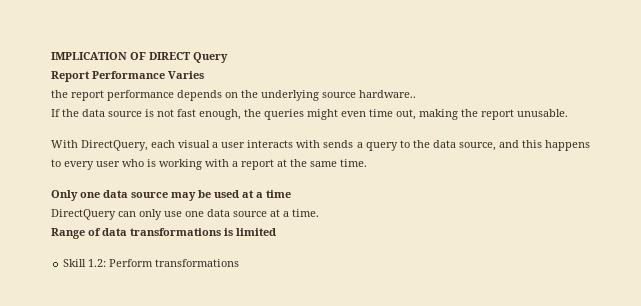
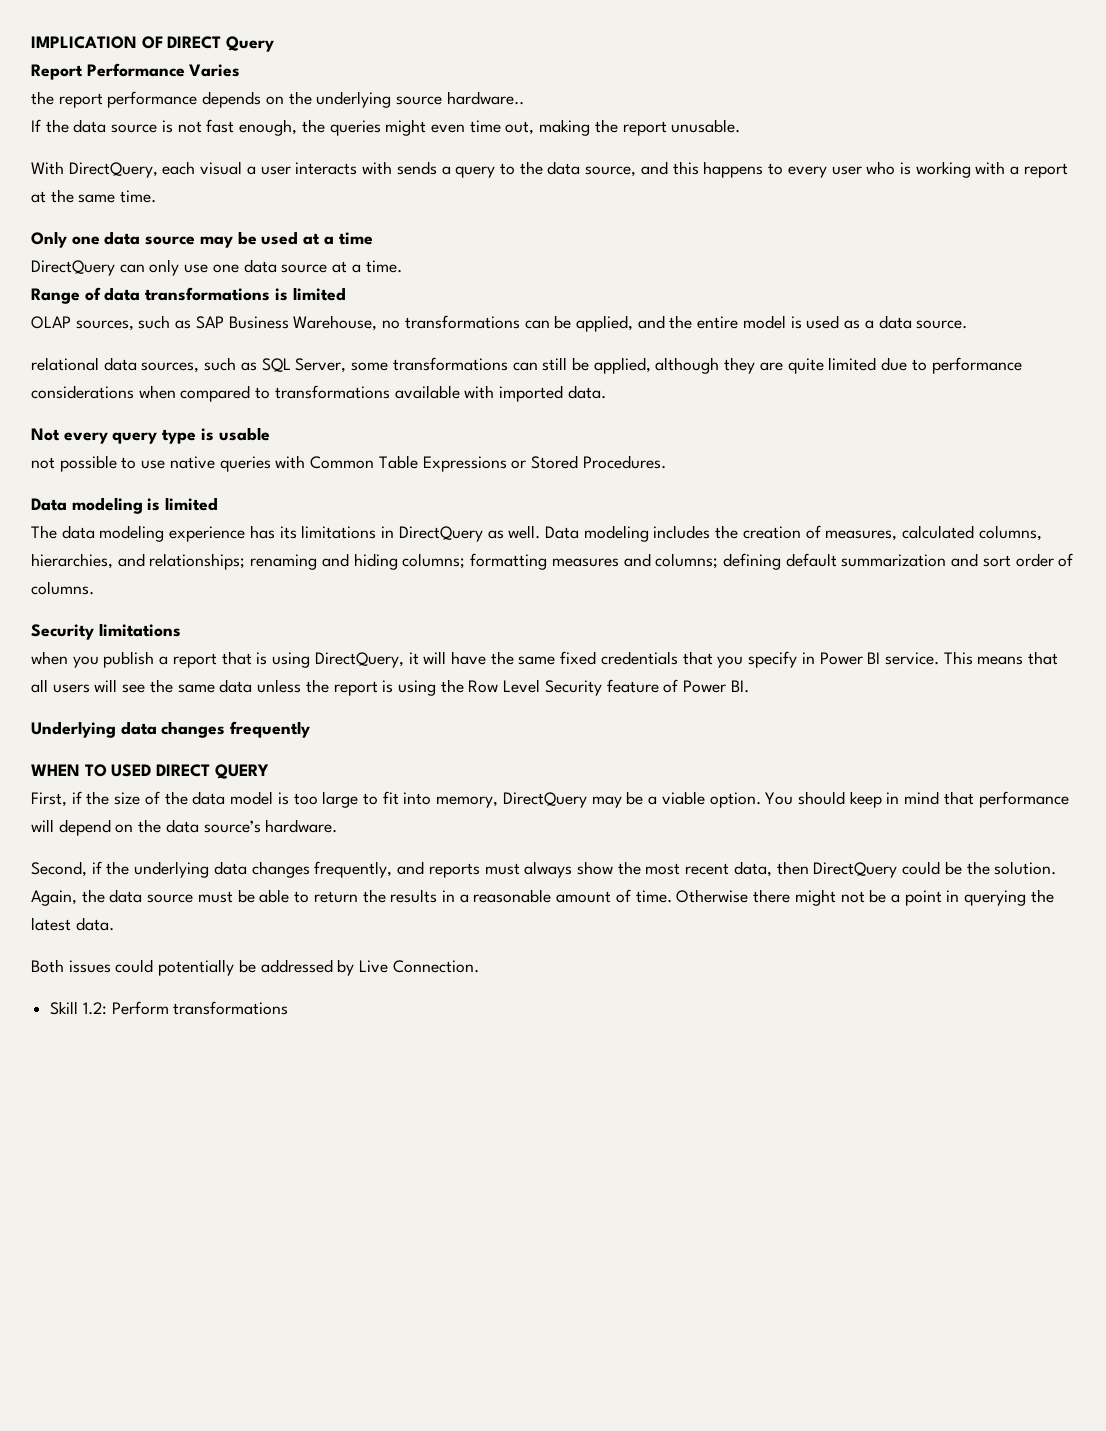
+ OLAP sources, such as SAP Business Warehouse, no transformations can be applied, and the entire model is used as a data source.
+ relational data sources, such as SQL Server, some transformations can still be applied, although they are quite limited due to performance considerations when compared to transformations available with imported data.
+ Not every query type is usable
+ not possible to use native queries with Common Table Expressions or Stored Procedures.
+ Data modeling is limited
+ The data modeling experience has its limitations in DirectQuery as well. Data modeling includes the creation of measures, calculated columns, hierarchies, and relationships; renaming and hiding columns; formatting measures and columns; defining default summarization and sort order of columns.
+ Security limitations
+ when you publish a report that is using DirectQuery, it will have the same fixed credentials that you specify in Power BI service. This means that all users will see the same data unless the report is using the Row Level Security feature of Power BI.
+ Underlying data changes frequently
+ WHEN TO USED DIRECT QUERY
+ First, if the size of the data model is too large to fit into memory, DirectQuery may be a viable option. You should keep in mind that performance will depend on the data source’s hardware.
+ Second, if the underlying data changes frequently, and reports must always show the most recent data, then DirectQuery could be the solution. Again, the data source must be able to return the results in a reasonable amount of time. Otherwise there might not be a point in querying the latest data.
+ Both issues could potentially be addressed by Live Connection.

